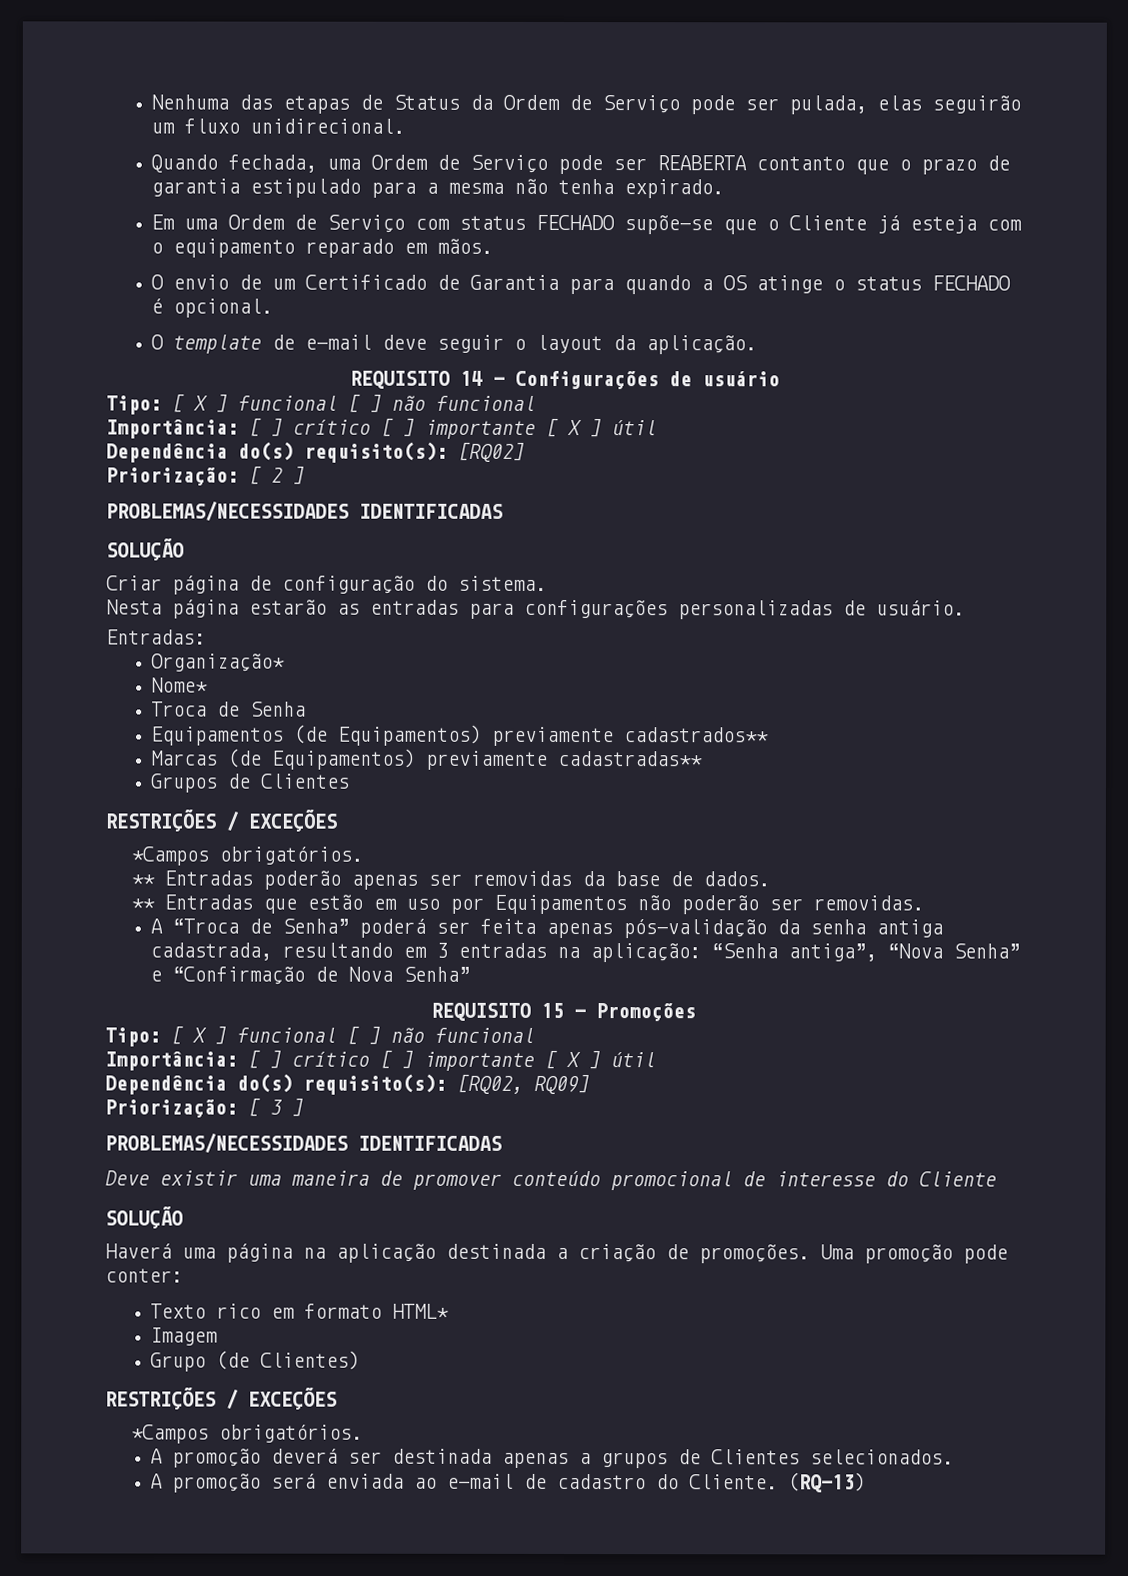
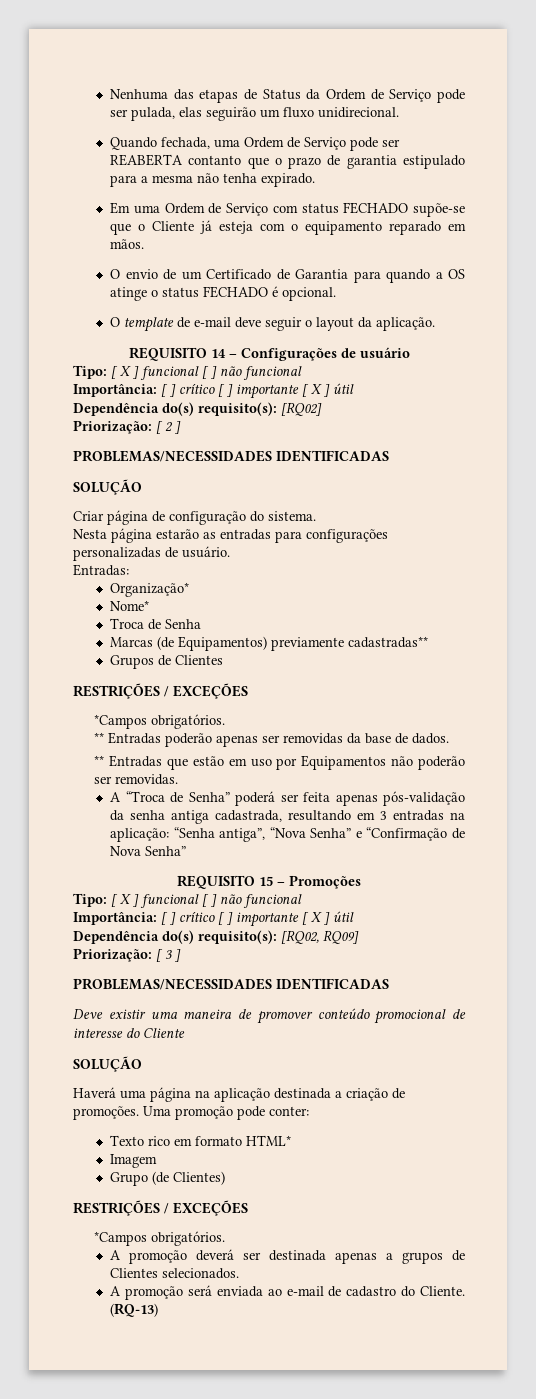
- Equipamentos (de Equipamentos) previamente cadastrados**

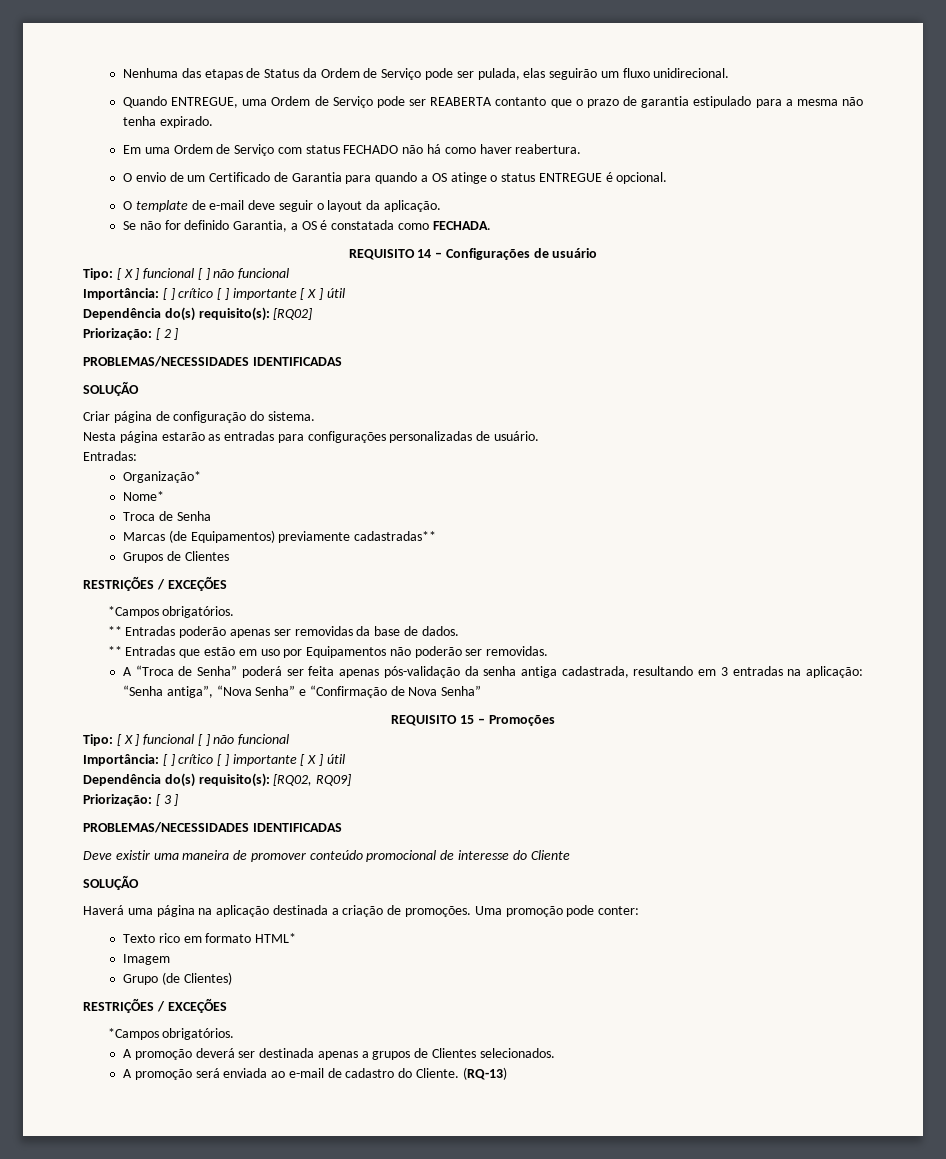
- Quando fechada, uma Ordem de Serviço pode ser REABERTA contanto que o prazo de garantia estipulado para a mesma não tenha expirado.
+ Quando ENTREGUE, uma Ordem de Serviço pode ser REABERTA contanto que o prazo de garantia estipulado para a mesma não tenha expirado.
- Em uma Ordem de Serviço com status FECHADO supõe-se que o Cliente já esteja com o equipamento reparado em mãos.
+ Em uma Ordem de Serviço com status FECHADO não há como haver reabertura.
- O envio de um Certificado de Garantia para quando a OS atinge o status FECHADO é opcional.
+ O envio de um Certificado de Garantia para quando a OS atinge o status ENTREGUE é opcional.
+ Se não for definido Garantia, a OS é constatada como FECHADA.

